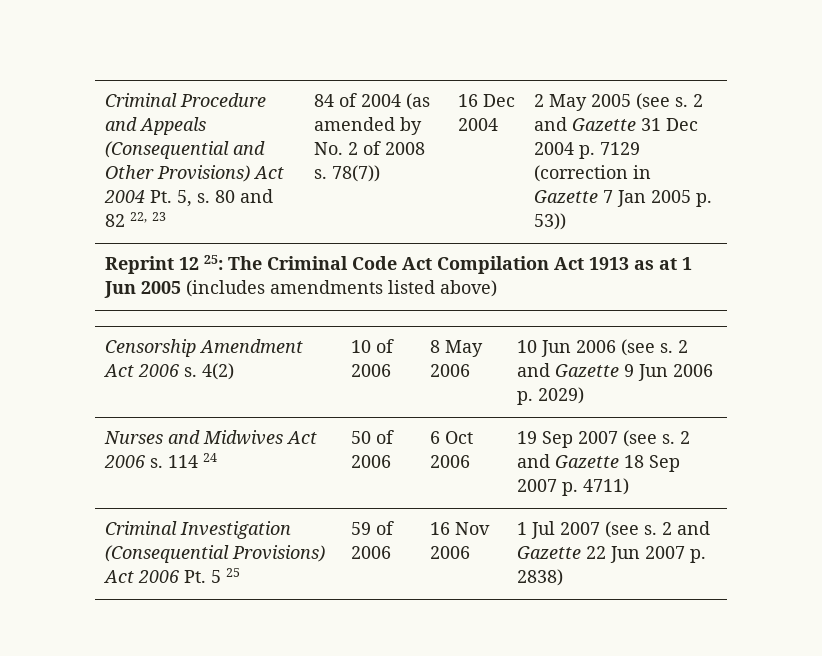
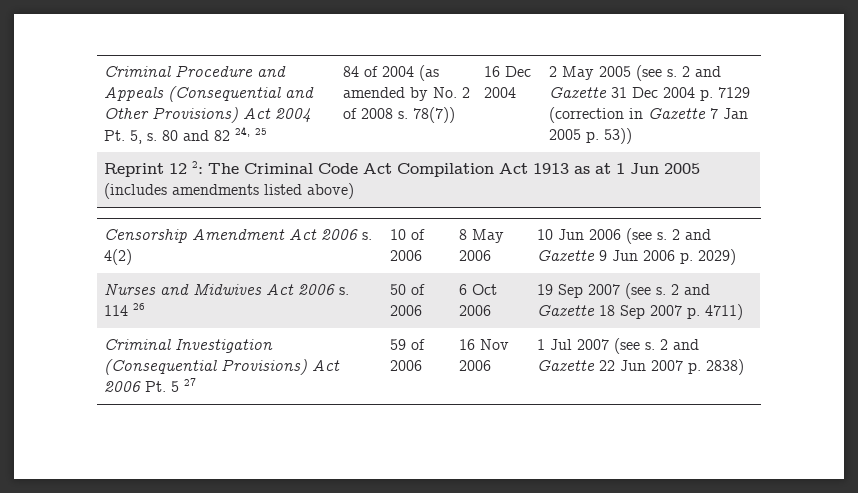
- 80 and 82 22, 23
+ 80 and 82 24, 25
- Reprint 12 25: The Criminal Code Act Compilation Act 1913 as at 1 Jun 2005 (includes amendments listed above)
+ Reprint 12 2: The Criminal Code Act Compilation Act 1913 as at 1 Jun 2005 (includes amendments listed above)
- Nurses and Midwives Act 2006 s. 114 24 | 50 of 2006 | 6 Oct 2006 | 19 Sep 2007 (see s. 2 and Gazette 18 Sep 2007 p. 4711)
+ Nurses and Midwives Act 2006 s. 114 26 | 50 of 2006 | 6 Oct 2006 | 19 Sep 2007 (see s. 2 and Gazette 18 Sep 2007 p. 4711)
- Criminal Investigation (Consequential Provisions) Act 2006 Pt. 5 25 | 59 of 2006 | 16 Nov 2006 | 1 Jul 2007 (see s. 2 and Gazette 22 Jun 2007 p. 2838)
+ Criminal Investigation (Consequential Provisions) Act 2006 Pt. 5 27 | 59 of 2006 | 16 Nov 2006 | 1 Jul 2007 (see s. 2 and Gazette 22 Jun 2007 p. 2838)

